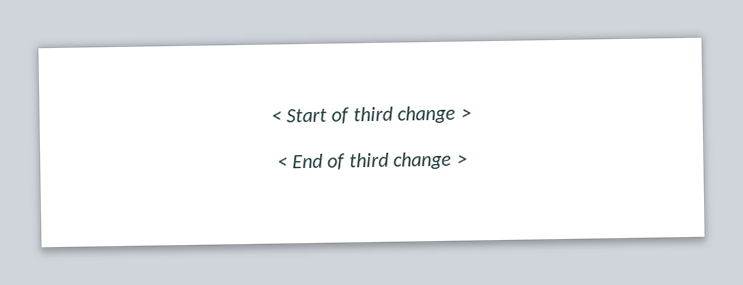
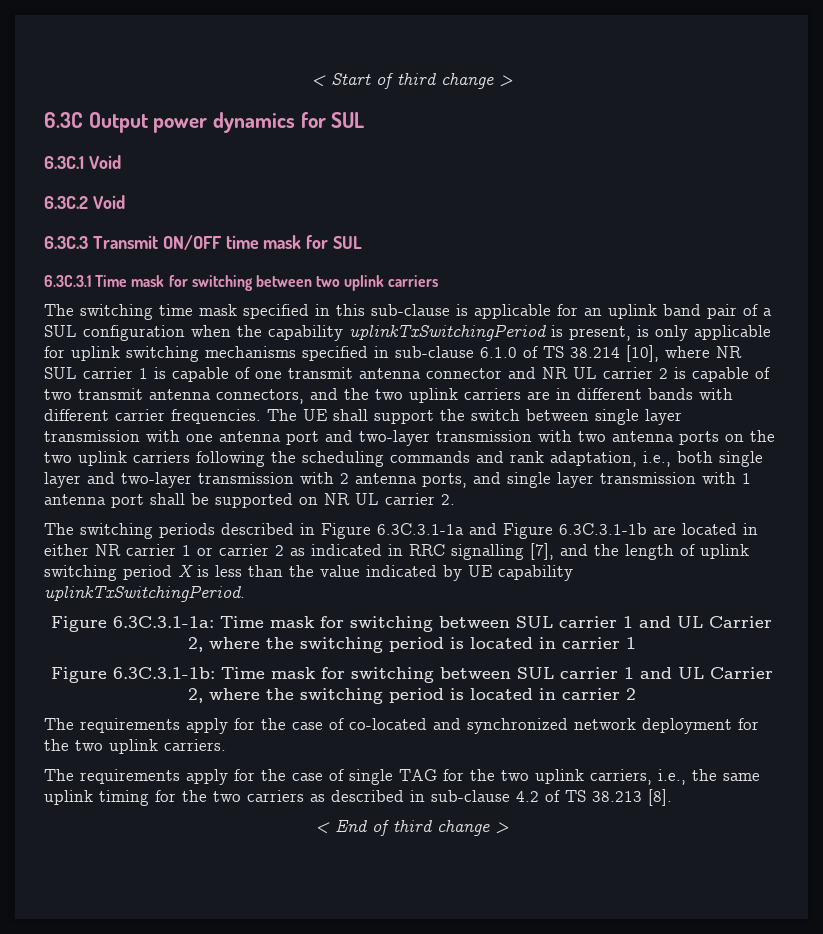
+ 6.3C Output power dynamics for SUL
+ 6.3C.1 Void
+ 6.3C.2 Void
+ 6.3C.3 Transmit ON/OFF time mask for SUL
+ 6.3C.3.1 Time mask for switching between two uplink carriers
+ The switching time mask specified in this sub-clause is applicable for an uplink band pair of a SUL configuration when the capability uplinkTxSwitchingPeriod is present, is only applicable for uplink switching mechanisms specified in sub-clause 6.1.0 of TS 38.214 [10], where NR SUL carrier 1 is capable of one transmit antenna connector and NR UL carrier 2 is capable of two transmit antenna connectors, and the two uplink carriers are in different bands with different carrier frequencies. The UE shall support the switch between single layer transmission with one antenna port and two-layer transmission with two antenna ports on the two uplink carriers following the scheduling commands and rank adaptation, i.e., both single layer and two-layer transmission with 2 antenna ports, and single layer transmission with 1 antenna port shall be supported on NR UL carrier 2.
+ The switching periods described in Figure 6.3C.3.1-1a and Figure 6.3C.3.1-1b are located in either NR carrier 1 or carrier 2 as indicated in RRC signalling [7], and the length of uplink switching period X is less than the value indicated by UE capability uplinkTxSwitchingPeriod.
+ Figure 6.3C.3.1-1a: Time mask for switching between SUL carrier 1 and UL Carrier 2, where the switching period is located in carrier 1
+ Figure 6.3C.3.1-1b: Time mask for switching between SUL carrier 1 and UL Carrier 2, where the switching period is located in carrier 2
+ The requirements apply for the case of co-located and synchronized network deployment for the two uplink carriers.
+ The requirements apply for the case of single TAG for the two uplink carriers, i.e., the same uplink timing for the two carriers as described in sub-clause 4.2 of TS 38.213 [8].

